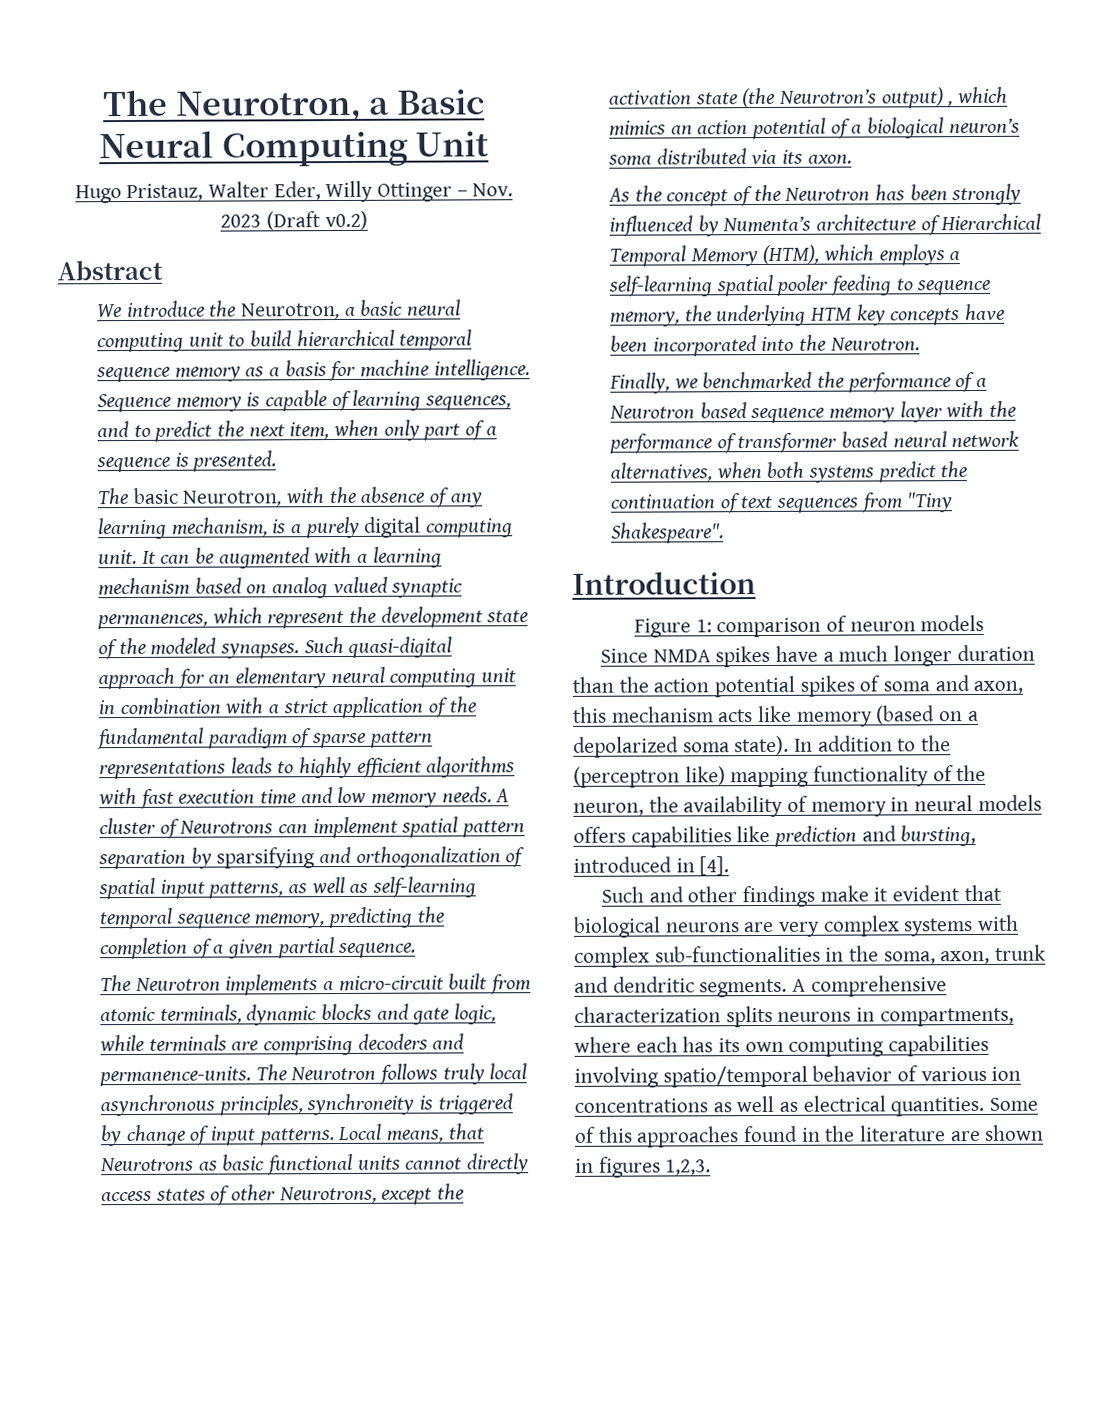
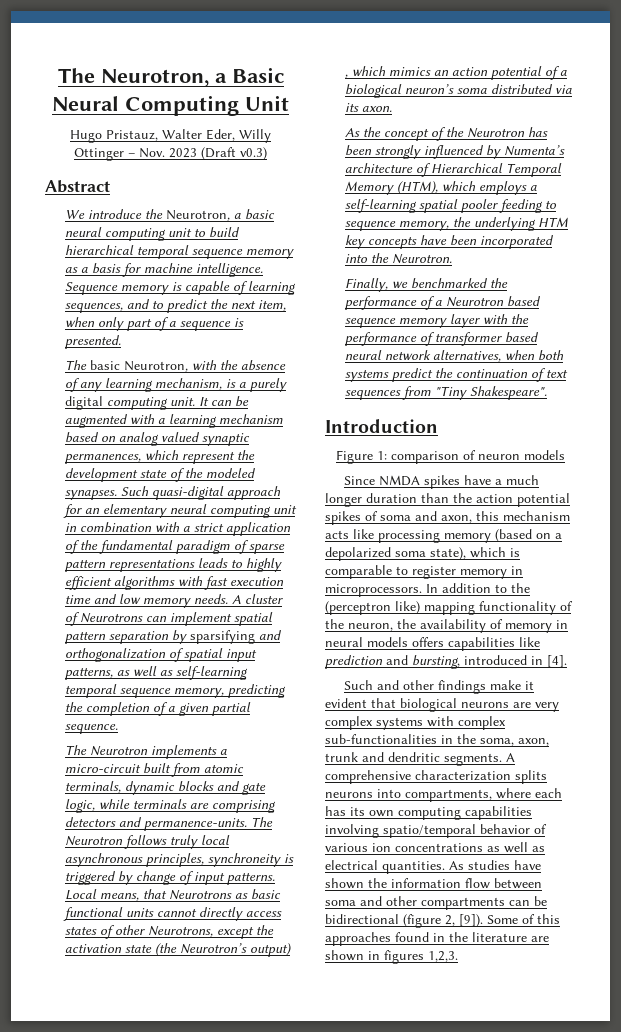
- Hugo Pristauz, Walter Eder, Willy Ottinger – Nov. 2023 (Draft v0.2)
+ Hugo Pristauz, Walter Eder, Willy Ottinger – Nov. 2023 (Draft v0.3)
- The Neurotron implements a micro-circuit built from atomic terminals, dynamic blocks and gate logic, while terminals are comprising decoders and permanence-units.
+ The Neurotron implements a micro-circuit built from atomic terminals, dynamic blocks and gate logic, while terminals are comprising detectors and permanence-units.
- Since NMDA spikes have a much longer duration than the action potential spikes of soma and axon, this mechanism acts like memory (based on a depolarized soma state).
+ Since NMDA spikes have a much longer duration than the action potential spikes of soma and axon, this mechanism acts like processing memory (based on a depolarized soma state), which is comparable to register memory in microprocessors.
- A comprehensive characterization splits neurons in compartments, where each has its own computing capabilities involving spatio/temporal behavior of various ion concentrations as well as electrical quantities.
+ A comprehensive characterization splits neurons into compartments, where each has its own computing capabilities involving spatio/temporal behavior of various ion concentrations as well as electrical quantities.
+ As studies have shown the information flow between soma and other compartments can be bidirectional (figure 2, [9]).

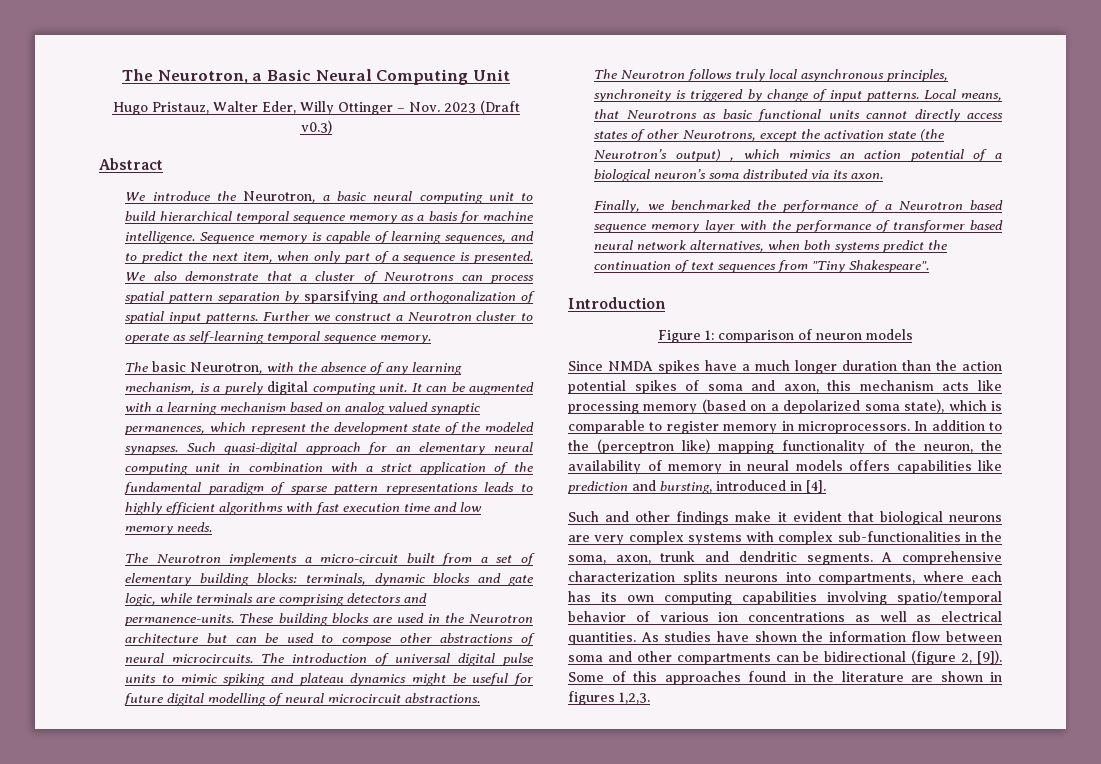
+ We also demonstrate that a cluster of Neurotrons can process spatial pattern separation by sparsifying and orthogonalization of spatial input patterns. Further we construct a Neurotron cluster to operate as self-learning temporal sequence memory.
- A cluster of Neurotrons can implement spatial pattern separation by sparsifying and orthogonalization of spatial input patterns, as well as self-learning temporal sequence memory, predicting the completion of a given partial sequence.
- The Neurotron implements a micro-circuit built from atomic terminals, dynamic blocks and gate logic, while terminals are comprising detectors and permanence-units. The Neurotron follows truly local asynchronous principles, synchroneity is triggered by change of input patterns.
+ The Neurotron implements a micro-circuit built from a set of elementary building blocks: terminals, dynamic blocks and gate logic, while terminals are comprising detectors and permanence-units. These building blocks are used in the Neurotron architecture but can be used to compose other abstractions of neural microcircuits. The introduction of universal digital pulse units to mimic spiking and plateau dynamics might be useful for future digital modelling of neural microcircuit abstractions.
+ The Neurotron follows truly local asynchronous principles, synchroneity is triggered by change of input patterns.
- As the concept of the Neurotron has been strongly influenced by Numenta’s architecture of Hierarchical Temporal Memory (HTM), which employs a self-learning spatial pooler feeding to sequence memory, the underlying HTM key concepts have been incorporated into the Neurotron.

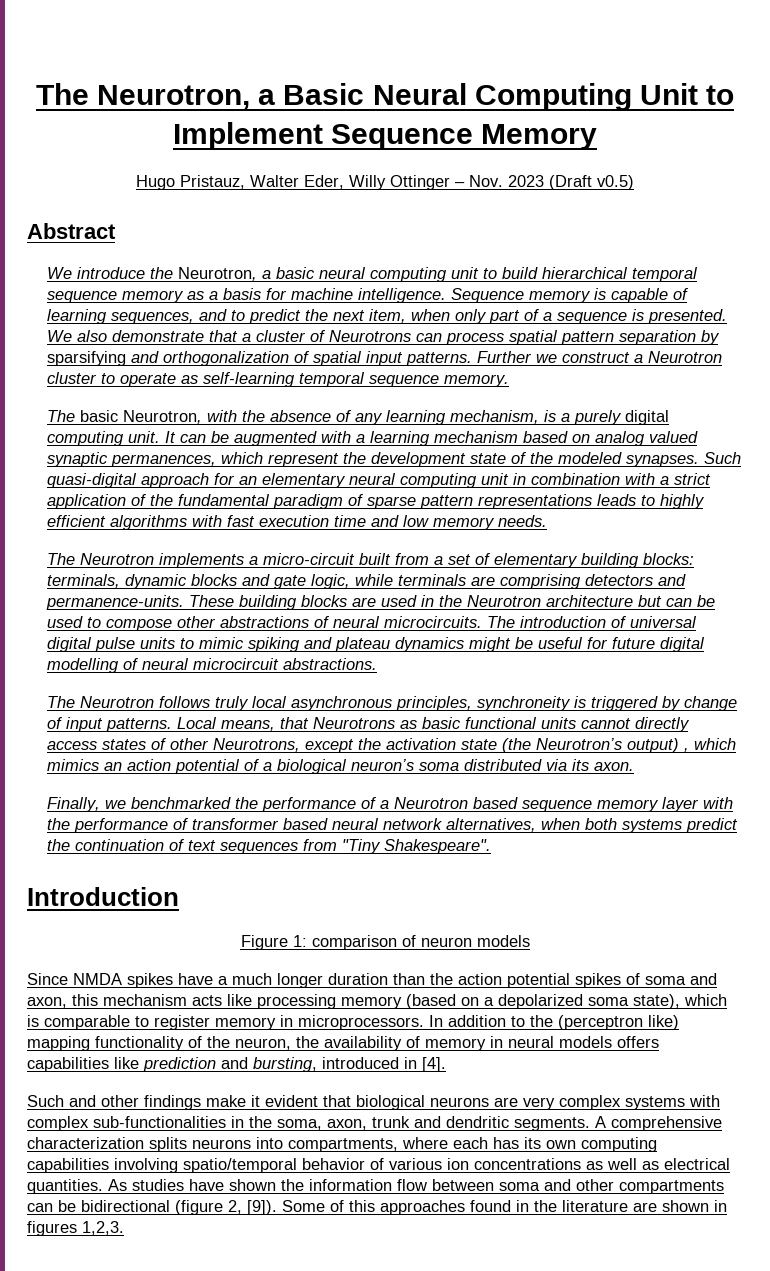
- The Neurotron, a Basic Neural Computing Unit
+ The Neurotron, a Basic Neural Computing Unit to Implement Sequence Memory
- Hugo Pristauz, Walter Eder, Willy Ottinger – Nov. 2023 (Draft v0.3)
+ Hugo Pristauz, Walter Eder, Willy Ottinger – Nov. 2023 (Draft v0.5)

